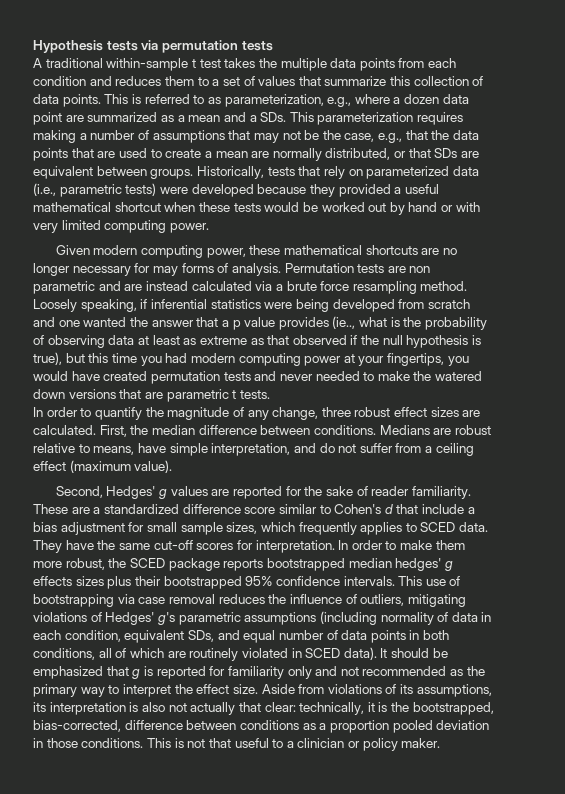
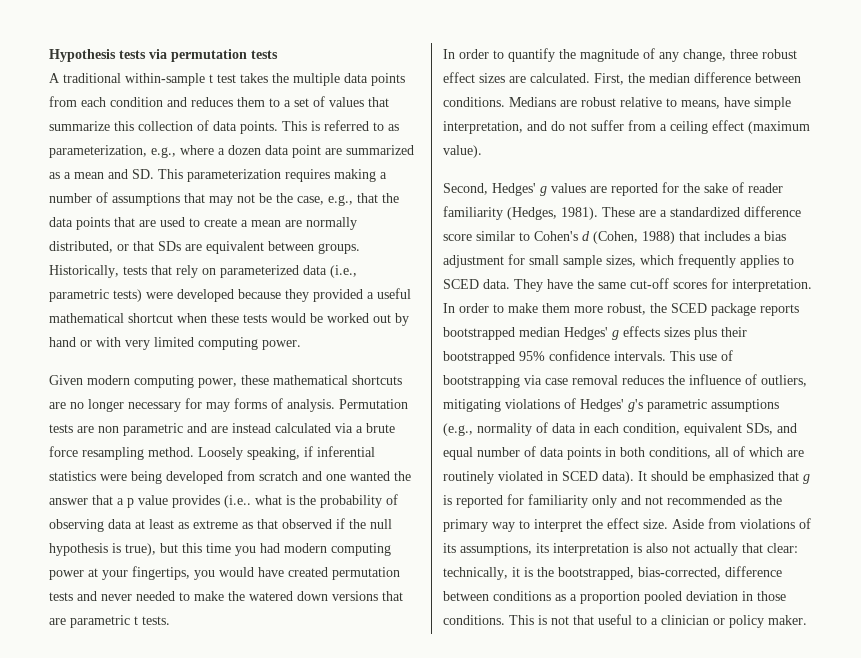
- This is referred to as parameterization, e.g., where a dozen data point are summarized as a mean and a SDs. This parameterization requires making a number of assumptions that may not be the case, e.g., that the data points that are used to create a mean are normally distributed, or that SDs are equivalent between groups.
+ This is referred to as parameterization, e.g., where a dozen data point are summarized as a mean and SD. This parameterization requires making a number of assumptions that may not be the case, e.g., that the data points that are used to create a mean are normally distributed, or that SDs are equivalent between groups.
- Loosely speaking, if inferential statistics were being developed from scratch and one wanted the answer that a p value provides (ie.., what is the probability of observing data at least as extreme as that observed if the null hypothesis is true), but this time you had modern computing power at your fingertips, you would have created permutation tests and never needed to make the watered down versions that are parametric t tests.
+ Loosely speaking, if inferential statistics were being developed from scratch and one wanted the answer that a p value provides (i.e.. what is the probability of observing data at least as extreme as that observed if the null hypothesis is true), but this time you had modern computing power at your fingertips, you would have created permutation tests and never needed to make the watered down versions that are parametric t tests.
- Second, Hedges' g values are reported for the sake of reader familiarity.
+ Second, Hedges' g values are reported for the sake of reader familiarity (Hedges, 1981).
- These are a standardized difference score similar to Cohen's d that include a bias adjustment for small sample sizes, which frequently applies to SCED data.
+ These are a standardized difference score similar to Cohen's d (Cohen, 1988) that includes a bias adjustment for small sample sizes, which frequently applies to SCED data.
- In order to make them more robust, the SCED package reports bootstrapped median hedges' g effects sizes plus their bootstrapped 95% confidence intervals.
+ In order to make them more robust, the SCED package reports bootstrapped median Hedges' g effects sizes plus their bootstrapped 95% confidence intervals.
- This use of bootstrapping via case removal reduces the influence of outliers, mitigating violations of Hedges' g's parametric assumptions (including normality of data in each condition, equivalent SDs, and equal number of data points in both conditions, all of which are routinely violated in SCED data).
+ This use of bootstrapping via case removal reduces the influence of outliers, mitigating violations of Hedges' g's parametric assumptions (e.g., normality of data in each condition, equivalent SDs, and equal number of data points in both conditions, all of which are routinely violated in SCED data).

